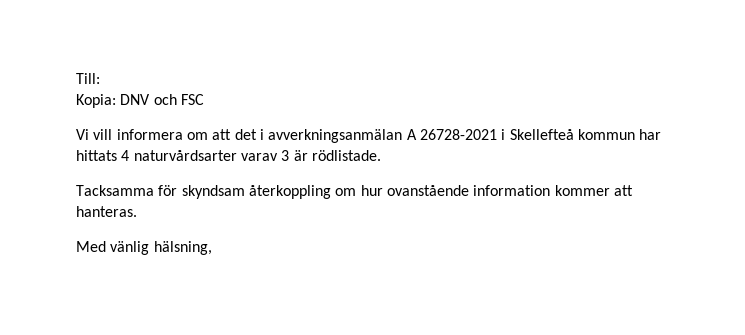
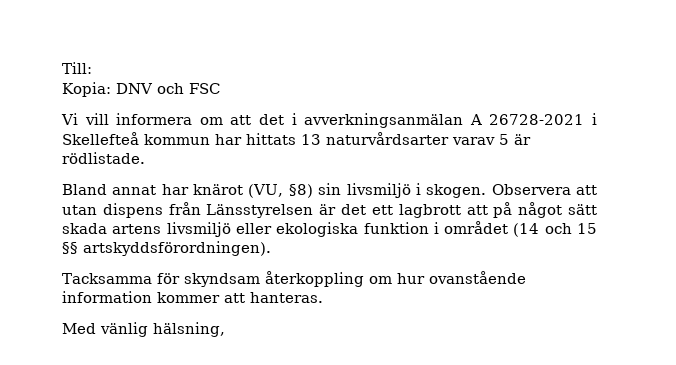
- Vi vill informera om att det i avverkningsanmälan A 26728-2021 i Skellefteå kommun har hittats 4 naturvårdsarter varav 3 är rödlistade.
+ Vi vill informera om att det i avverkningsanmälan A 26728-2021 i Skellefteå kommun har hittats 13 naturvårdsarter varav 5 är rödlistade.
+ Bland annat har knärot (VU, §8) sin livsmiljö i skogen. Observera att utan dispens från Länsstyrelsen är det ett lagbrott att på något sätt skada artens livsmiljö eller ekologiska funktion i området (14 och 15 §§ artskyddsförordningen).

